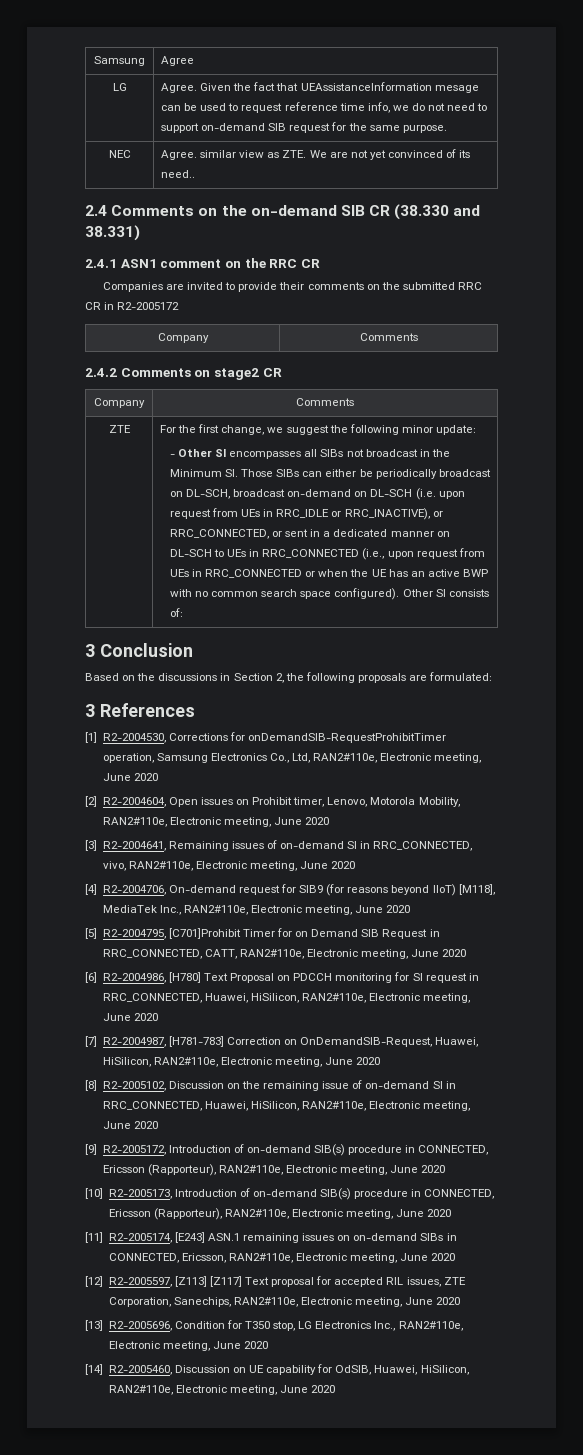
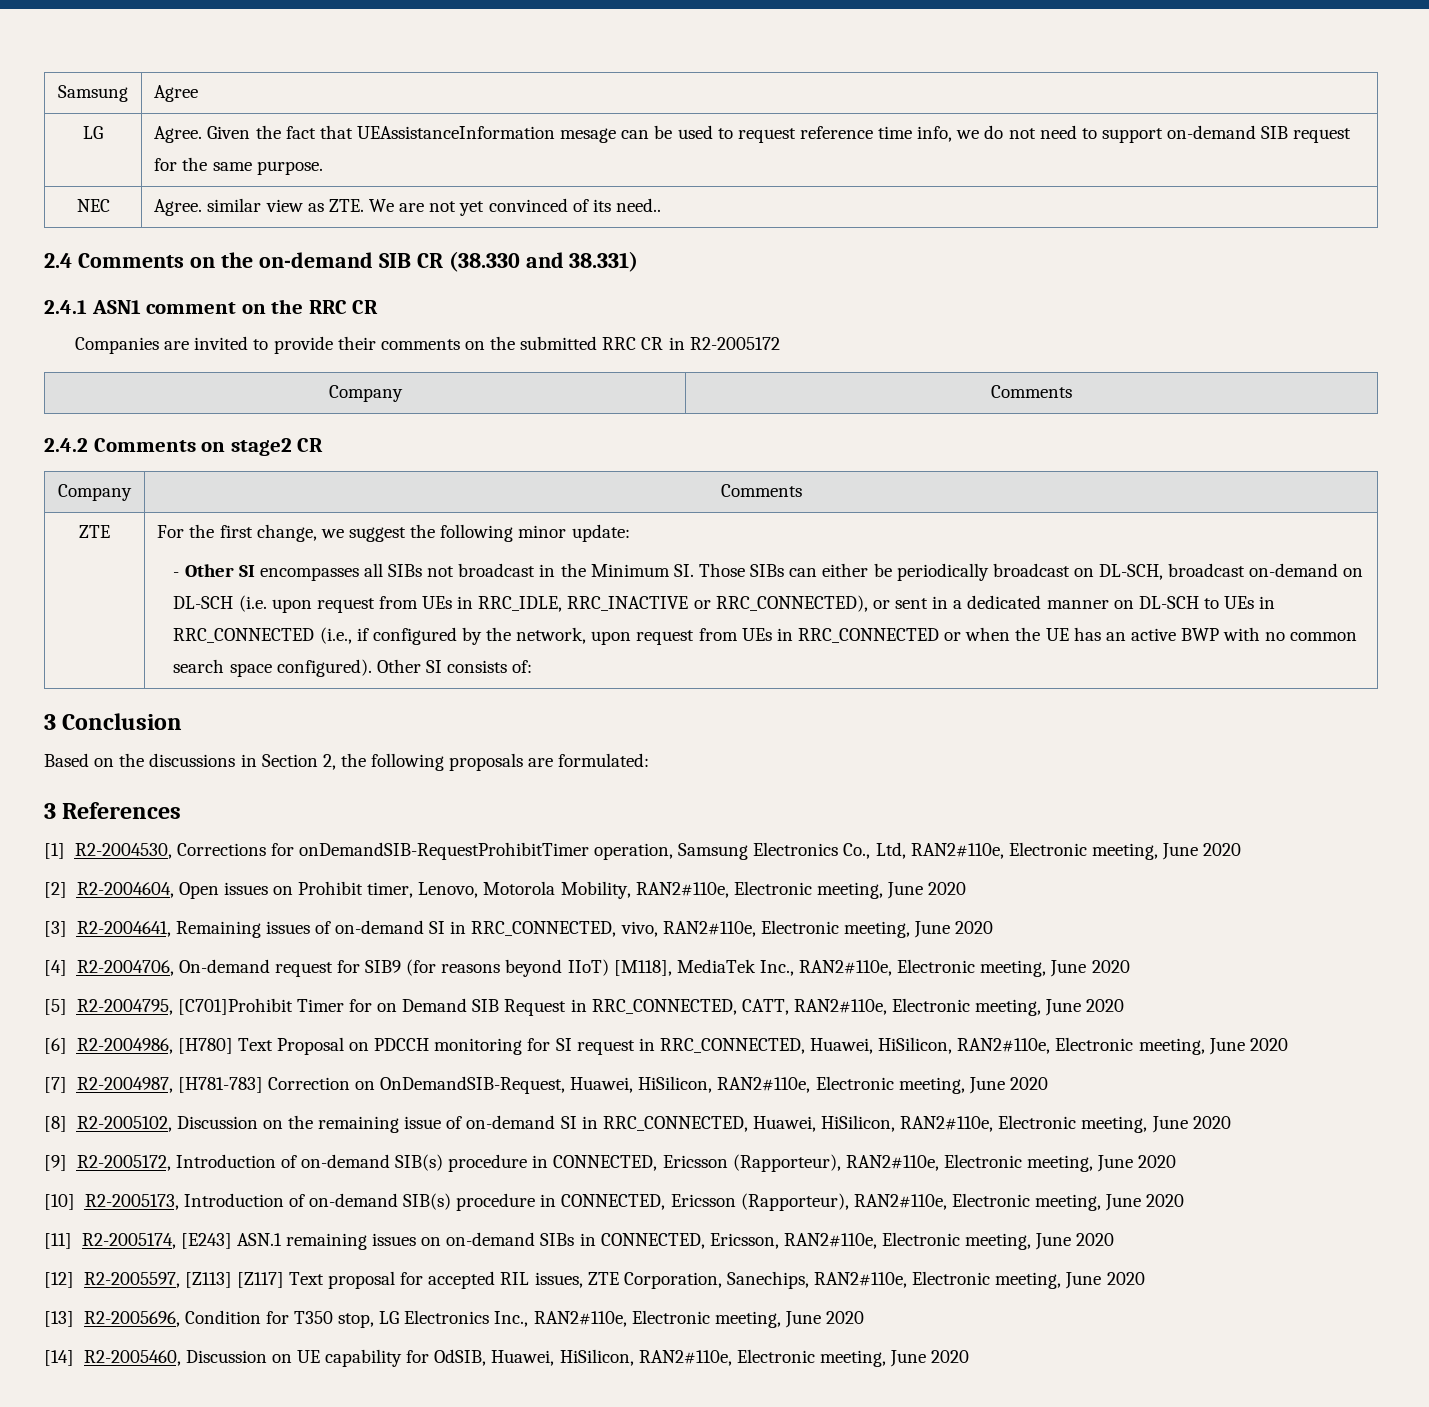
- - Other SI encompasses all SIBs not broadcast in the Minimum SI. Those SIBs can either be periodically broadcast on DL-SCH, broadcast on-demand on DL-SCH (i.e. upon request from UEs in RRC_IDLE or RRC_INACTIVE), or RRC_CONNECTED, or sent in a dedicated manner on DL-SCH to UEs in RRC_CONNECTED (i.e., upon request from UEs in RRC_CONNECTED or when the UE has an active BWP with no common search space configured).
+ - Other SI encompasses all SIBs not broadcast in the Minimum SI. Those SIBs can either be periodically broadcast on DL-SCH, broadcast on-demand on DL-SCH (i.e. upon request from UEs in RRC_IDLE, RRC_INACTIVE or RRC_CONNECTED), or sent in a dedicated manner on DL-SCH to UEs in RRC_CONNECTED (i.e., if configured by the network, upon request from UEs in RRC_CONNECTED or when the UE has an active BWP with no common search space configured).

